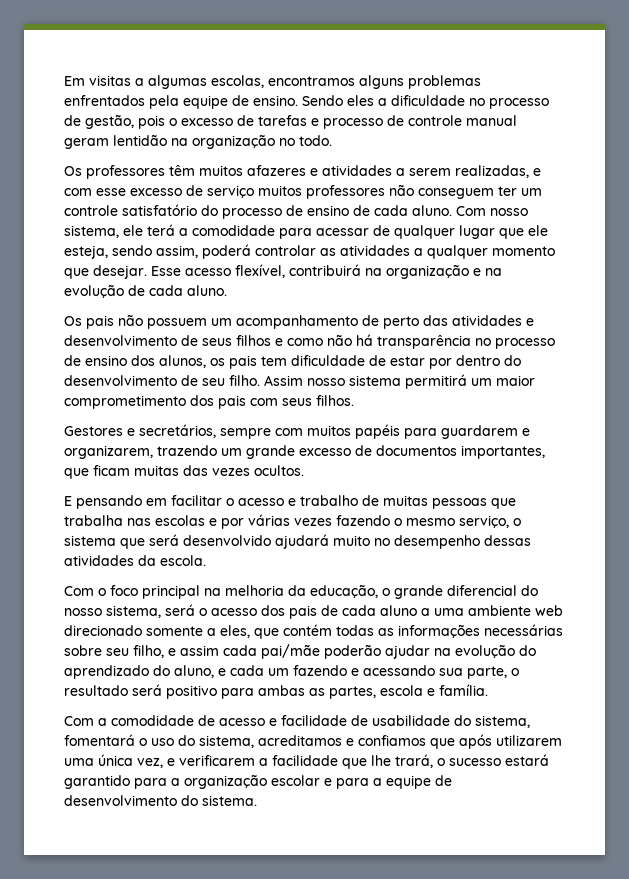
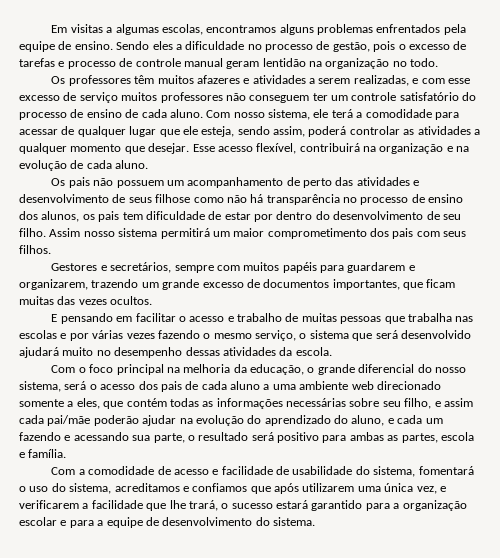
- Os pais não possuem um acompanhamento de perto das atividades e desenvolvimento de seus filhos e como não há transparência no processo de ensino dos alunos, os pais tem dificuldade de estar por dentro do desenvolvimento de seu filho.
+ Os pais não possuem um acompanhamento de perto das atividades e desenvolvimento de seus filhose como não há transparência no processo de ensino dos alunos, os pais tem dificuldade de estar por dentro do desenvolvimento de seu filho.

